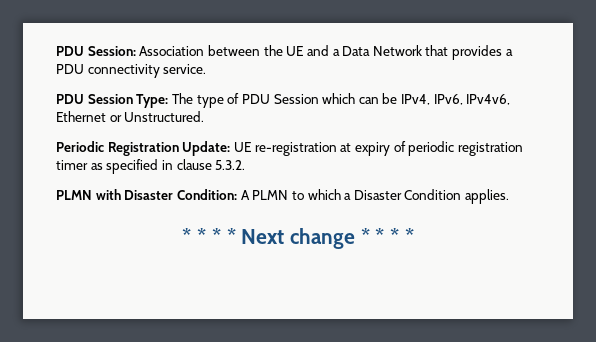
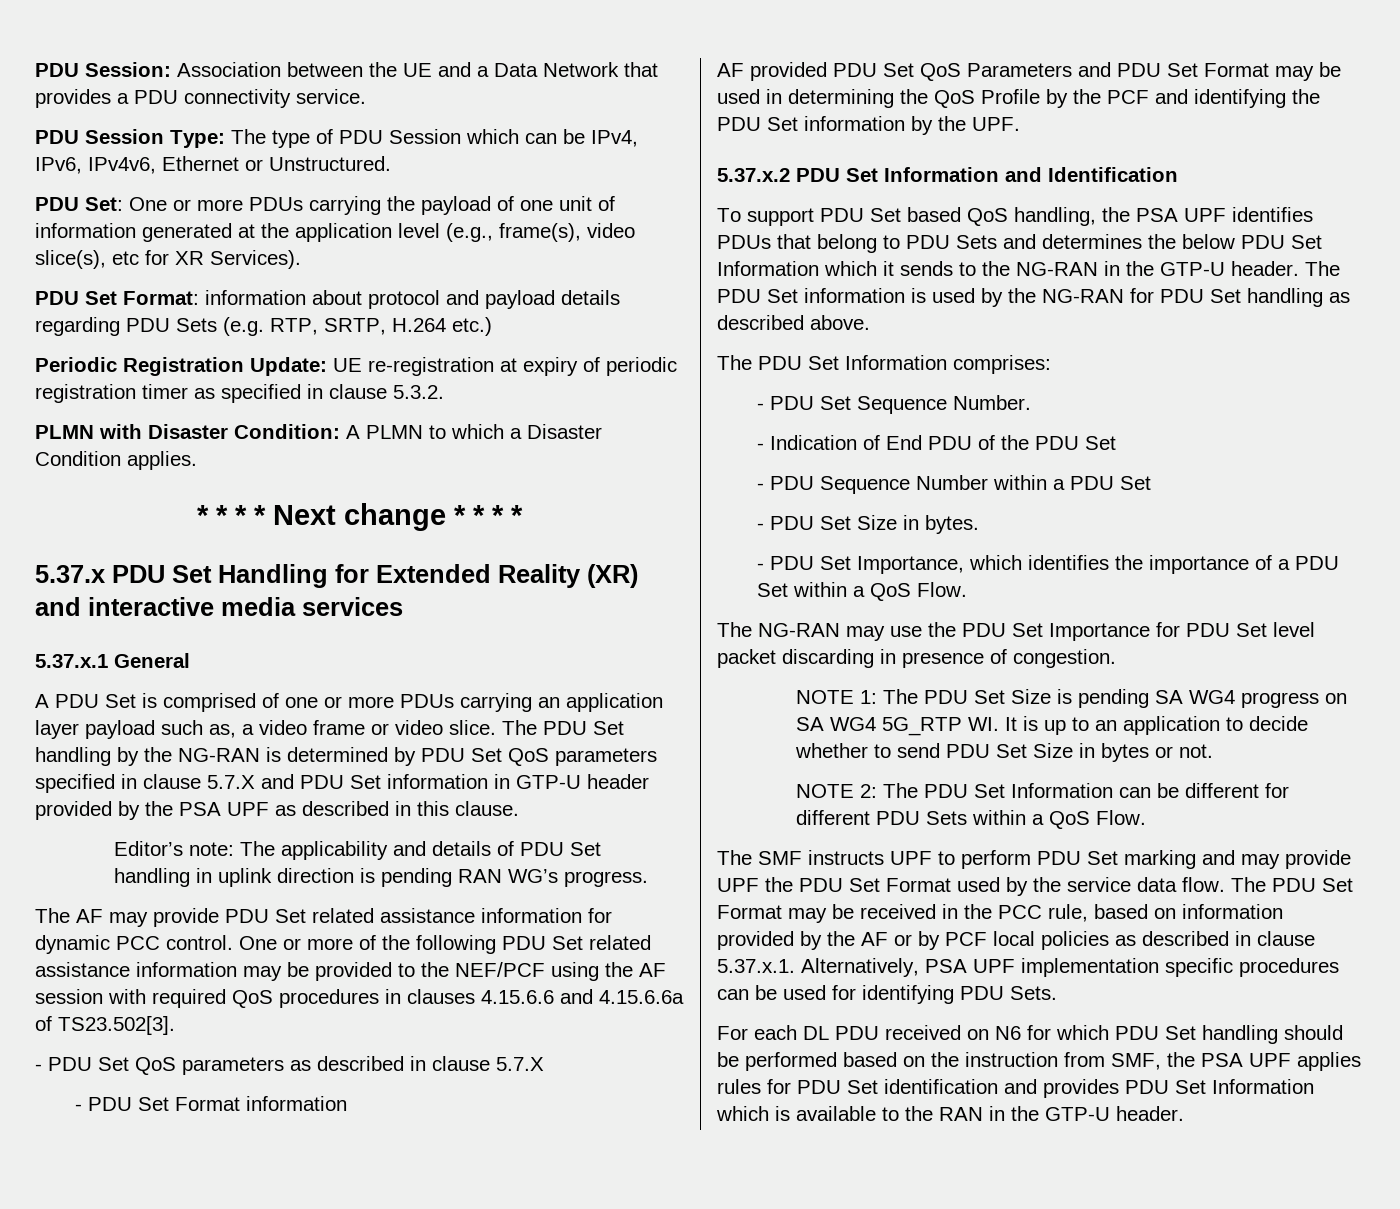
+ PDU Set: One or more PDUs carrying the payload of one unit of information generated at the application level (e.g., frame(s), video slice(s), etc for XR Services).
+ PDU Set Format: information about protocol and payload details regarding PDU Sets (e.g. RTP, SRTP, H.264 etc.)
+ 5.37.x PDU Set Handling for Extended Reality (XR) and interactive media services
+ 5.37.x.1 General
+ A PDU Set is comprised of one or more PDUs carrying an application layer payload such as, a video frame or video slice. The PDU Set handling by the NG-RAN is determined by PDU Set QoS parameters specified in clause 5.7.X and PDU Set information in GTP-U header provided by the PSA UPF as described in this clause.
+ Editor’s note: The applicability and details of PDU Set handling in uplink direction is pending RAN WG’s progress.
+ The AF may provide PDU Set related assistance information for dynamic PCC control. One or more of the following PDU Set related assistance information may be provided to the NEF/PCF using the AF session with required QoS procedures in clauses 4.15.6.6 and 4.15.6.6a of TS23.502[3].
+ - PDU Set QoS parameters as described in clause 5.7.X
+ - PDU Set Format information
+ AF provided PDU Set QoS Parameters and PDU Set Format may be used in determining the QoS Profile by the PCF and identifying the PDU Set information by the UPF.
+ 5.37.x.2 PDU Set Information and Identification
+ To support PDU Set based QoS handling, the PSA UPF identifies PDUs that belong to PDU Sets and determines the below PDU Set Information which it sends to the NG-RAN in the GTP-U header. The PDU Set information is used by the NG-RAN for PDU Set handling as described above.
+ The PDU Set Information comprises:
+ - PDU Set Sequence Number.
+ - Indication of End PDU of the PDU Set
+ - PDU Sequence Number within a PDU Set
+ - PDU Set Size in bytes.
+ - PDU Set Importance, which identifies the importance of a PDU Set within a QoS Flow.
+ The NG-RAN may use the PDU Set Importance for PDU Set level packet discarding in presence of congestion.
+ NOTE 1: The PDU Set Size is pending SA WG4 progress on SA WG4 5G_RTP WI. It is up to an application to decide whether to send PDU Set Size in bytes or not.
+ NOTE 2: The PDU Set Information can be different for different PDU Sets within a QoS Flow.
+ The SMF instructs UPF to perform PDU Set marking and may provide UPF the PDU Set Format used by the service data flow. The PDU Set Format may be received in the PCC rule, based on information provided by the AF or by PCF local policies as described in clause 5.37.x.1. Alternatively, PSA UPF implementation specific procedures can be used for identifying PDU Sets.
+ For each DL PDU received on N6 for which PDU Set handling should be performed based on the instruction from SMF, the PSA UPF applies rules for PDU Set identification and provides PDU Set Information which is available to the RAN in the GTP-U header.

